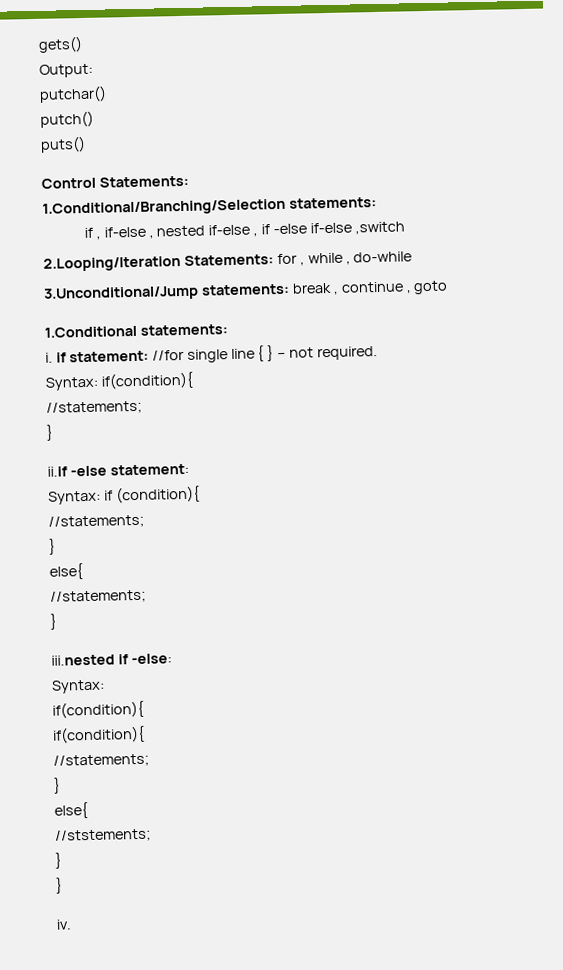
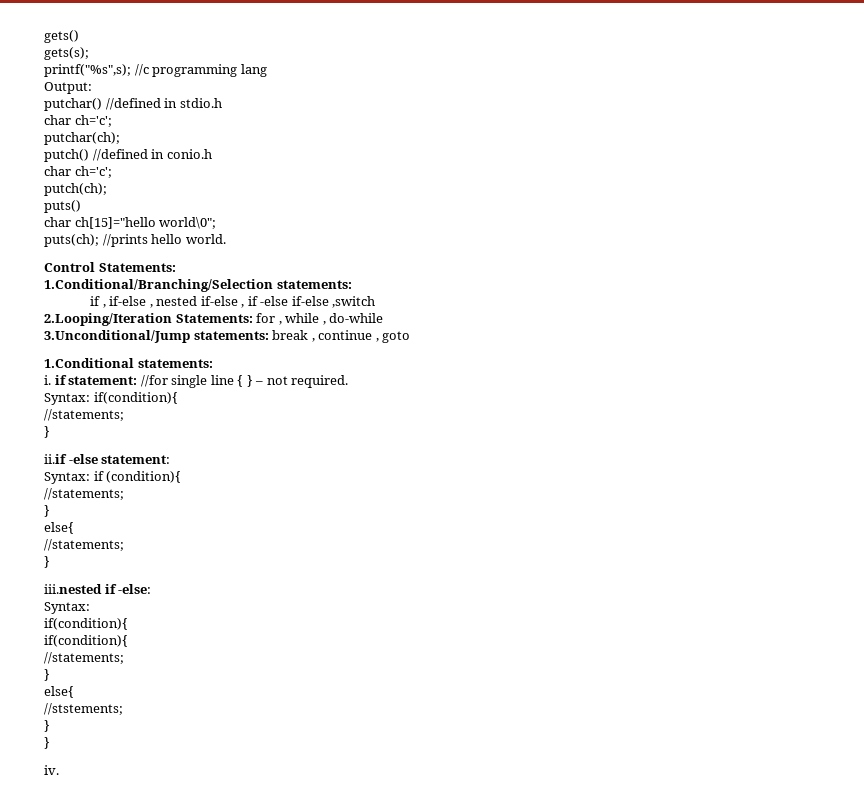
+ gets(s);
+ printf("%s",s); //c programming lang
  Output:
- putchar()
- putch()
+ putchar() //defined in stdio.h
+ char ch='c';
+ putchar(ch);
+ putch() //defined in conio.h
+ char ch='c';
+ putch(ch);
  puts()
+ char ch[15]="hello world\0";
+ puts(ch); //prints hello world.

